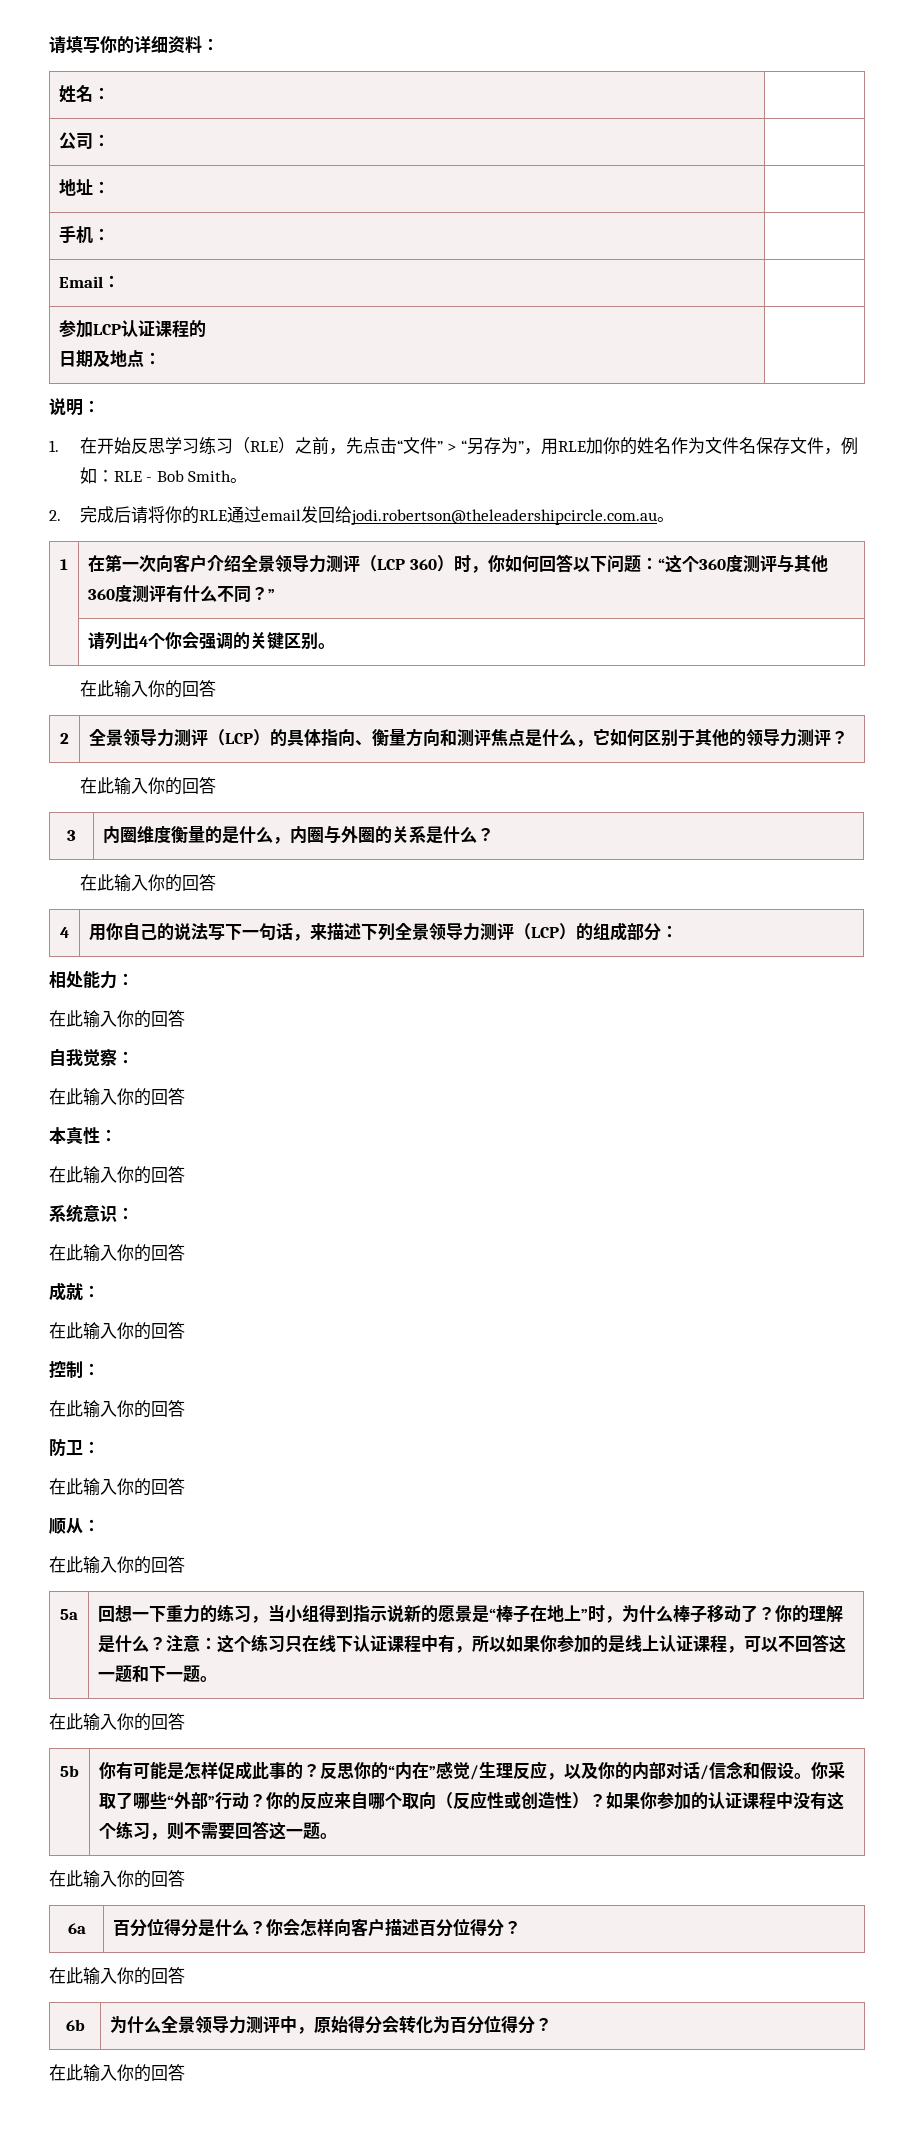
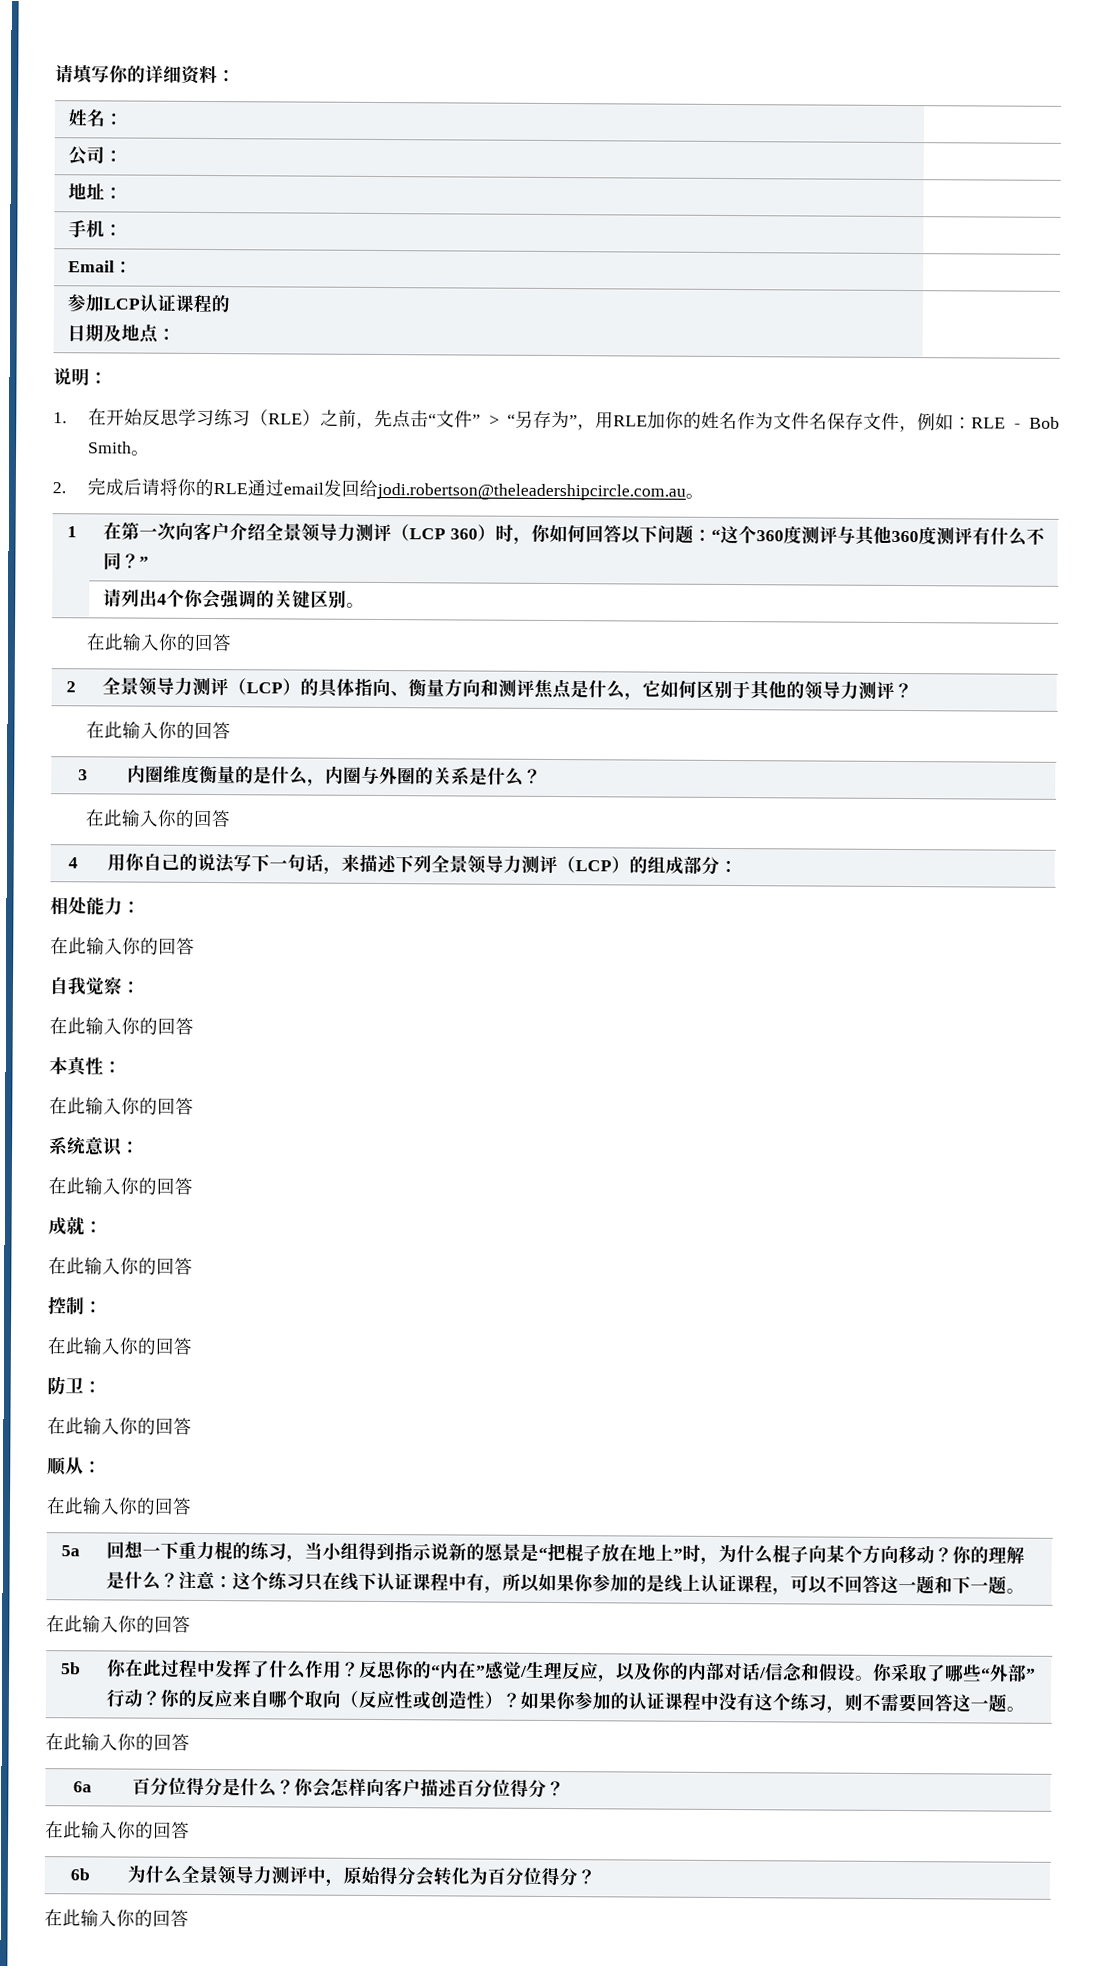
- 回想一下重力的练习，当小组得到指示说新的愿景是“棒子在地上”时，为什么棒子移动了？
+ 回想一下重力棍的练习，当小组得到指示说新的愿景是“把棍子放在地上”时，为什么棍子向某个方向移动？
- 你有可能是怎样促成此事的？
+ 你在此过程中发挥了什么作用？

